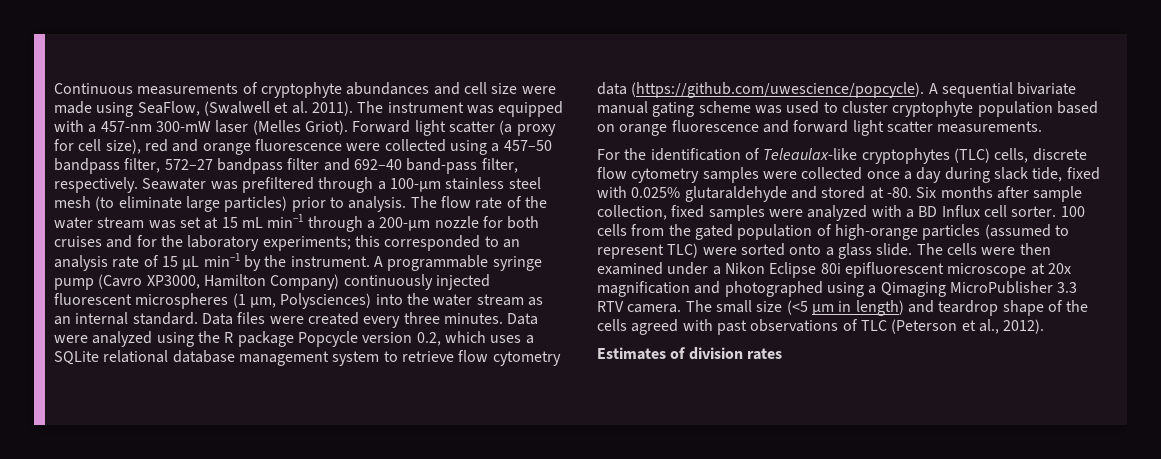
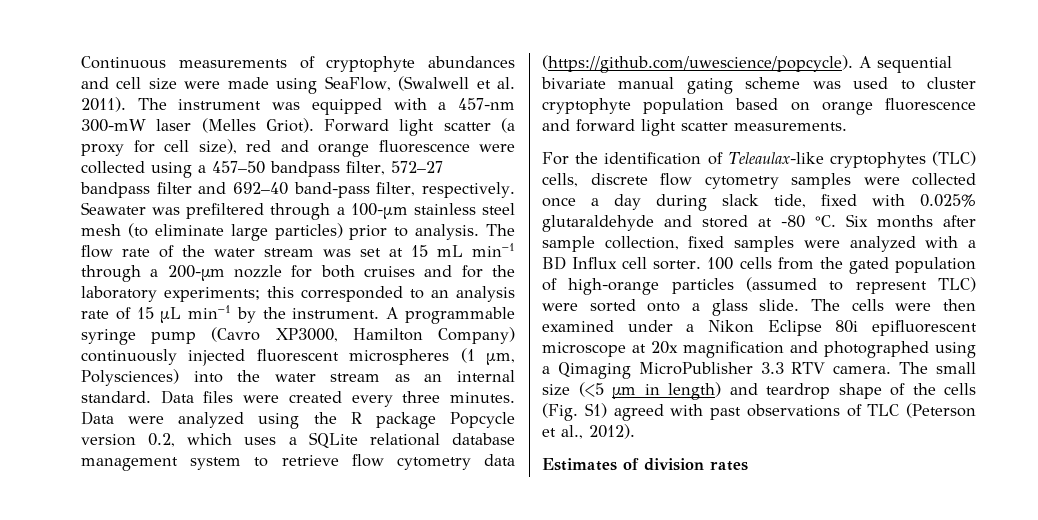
- For the identification of Teleaulax-like cryptophytes (TLC) cells, discrete flow cytometry samples were collected once a day during slack tide, fixed with 0.025% glutaraldehyde and stored at -80.
+ For the identification of Teleaulax-like cryptophytes (TLC) cells, discrete flow cytometry samples were collected once a day during slack tide, fixed with 0.025% glutaraldehyde and stored at -80 °C.
- The small size (<5 µm in length) and teardrop shape of the cells agreed with past observations of TLC (Peterson et al., 2012).
+ The small size (<5 µm in length) and teardrop shape of the cells (Fig. S1) agreed with past observations of TLC (Peterson et al., 2012).

